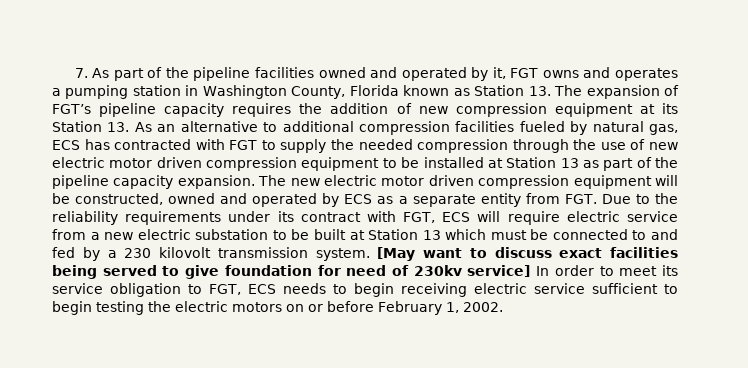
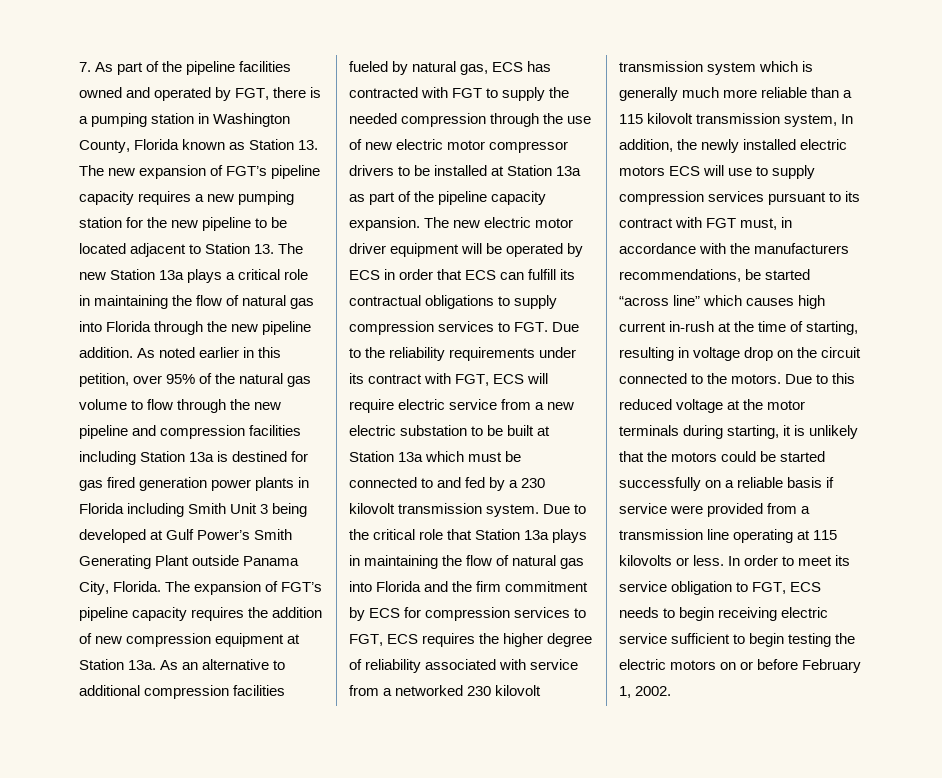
- 7. As part of the pipeline facilities owned and operated by it, FGT owns and operates a pumping station in Washington County, Florida known as Station 13. The expansion of FGT’s pipeline capacity requires the addition of new compression equipment at its Station 13. As an alternative to additional compression facilities fueled by natural gas, ECS has contracted with FGT to supply the needed compression through the use of new electric motor driven compression equipment to be installed at Station 13 as part of the pipeline capacity expansion.
+ 7. As part of the pipeline facilities owned and operated by FGT, there is a pumping station in Washington County, Florida known as Station 13. The new expansion of FGT’s pipeline capacity requires a new pumping station for the new pipeline to be located adjacent to Station 13. The new Station 13a plays a critical role in maintaining the flow of natural gas into Florida through the new pipeline addition. As noted earlier in this petition, over 95% of the natural gas volume to flow through the new pipeline and compression facilities including Station 13a is destined for gas fired generation power plants in Florida including Smith Unit 3 being developed at Gulf Power’s Smith Generating Plant outside Panama City, Florida. The expansion of FGT’s pipeline capacity requires the addition of new compression equipment at Station 13a. As an alternative to additional compression facilities fueled by natural gas, ECS has contracted with FGT to supply the needed compression through the use of new electric motor compressor drivers to be installed at Station 13a as part of the pipeline capacity expansion.
- The new electric motor driven compression equipment will be constructed, owned and operated by ECS as a separate entity from FGT. Due to the reliability requirements under its contract with FGT, ECS will require electric service from a new electric substation to be built at Station 13 which must be connected to and fed by a 230 kilovolt transmission system.
+ The new electric motor driver equipment will be operated by ECS in order that ECS can fulfill its contractual obligations to supply compression services to FGT. Due to the reliability requirements under its contract with FGT, ECS will require electric service from a new electric substation to be built at Station 13a which must be connected to and fed by a 230 kilovolt transmission system.
- [May want to discuss exact facilities being served to give foundation for need of 230kv service] In order to meet its service obligation to FGT, ECS needs to begin receiving electric service sufficient to begin testing the electric motors on or before February 1, 2002.
+ Due to the critical role that Station 13a plays in maintaining the flow of natural gas into Florida and the firm commitment by ECS for compression services to FGT, ECS requires the higher degree of reliability associated with service from a networked 230 kilovolt transmission system which is generally much more reliable than a 115 kilovolt transmission system, In addition, the newly installed electric motors ECS will use to supply compression services pursuant to its contract with FGT must, in accordance with the manufacturers recommendations, be started “across line” which causes high current in-rush at the time of starting, resulting in voltage drop on the circuit connected to the motors. Due to this reduced voltage at the motor terminals during starting, it is unlikely that the motors could be started successfully on a reliable basis if service were provided from a transmission line operating at 115 kilovolts or less. In order to meet its service obligation to FGT, ECS needs to begin receiving electric service sufficient to begin testing the electric motors on or before February 1, 2002.

